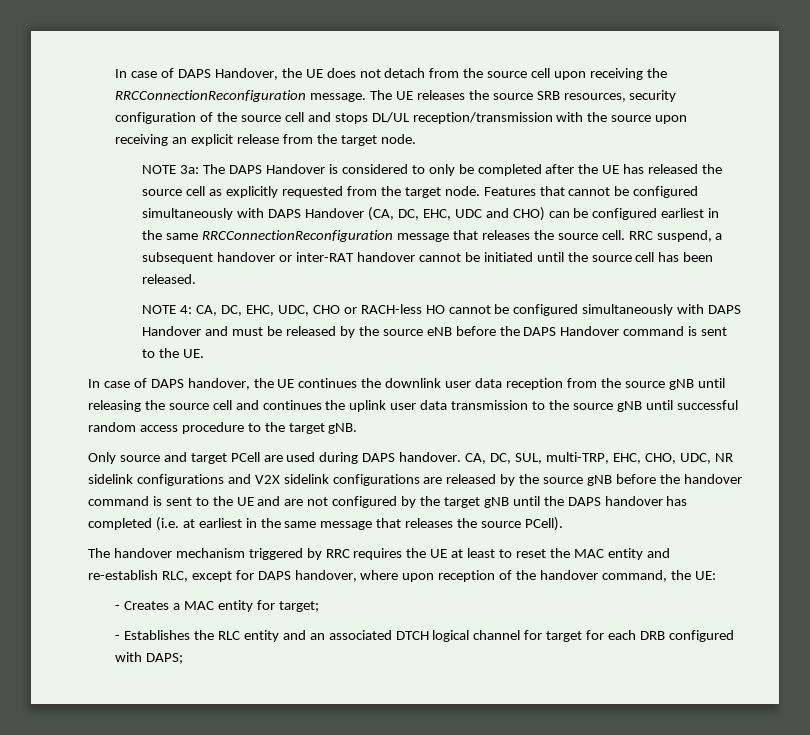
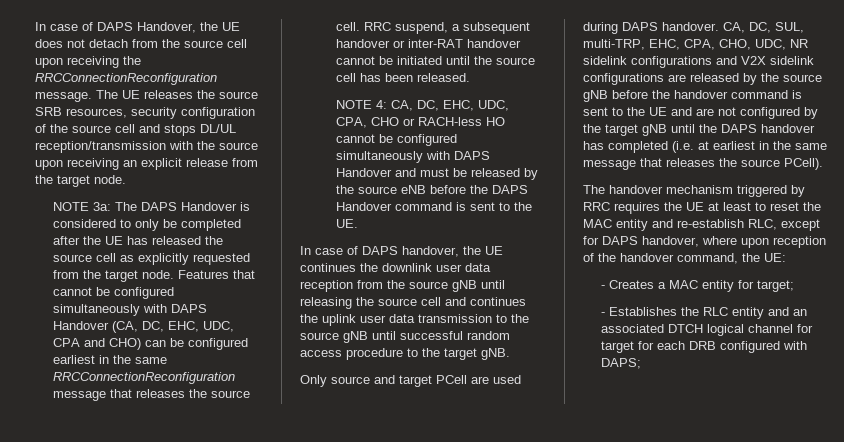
- Features that cannot be configured simultaneously with DAPS Handover (CA, DC, EHC, UDC and CHO) can be configured earliest in the same RRCConnectionReconfiguration message that releases the source cell.
+ Features that cannot be configured simultaneously with DAPS Handover (CA, DC, EHC, UDC, CPA and CHO) can be configured earliest in the same RRCConnectionReconfiguration message that releases the source cell.
- NOTE 4: CA, DC, EHC, UDC, CHO or RACH-less HO cannot be configured simultaneously with DAPS Handover and must be released by the source eNB before the DAPS Handover command is sent to the UE.
+ NOTE 4: CA, DC, EHC, UDC, CPA, CHO or RACH-less HO cannot be configured simultaneously with DAPS Handover and must be released by the source eNB before the DAPS Handover command is sent to the UE.
- CA, DC, SUL, multi-TRP, EHC, CHO, UDC, NR sidelink configurations and V2X sidelink configurations are released by the source gNB before the handover command is sent to the UE and are not configured by the target gNB until the DAPS handover has completed (i.e. at earliest in the same message that releases the source PCell).
+ CA, DC, SUL, multi-TRP, EHC, CPA, CHO, UDC, NR sidelink configurations and V2X sidelink configurations are released by the source gNB before the handover command is sent to the UE and are not configured by the target gNB until the DAPS handover has completed (i.e. at earliest in the same message that releases the source PCell).

